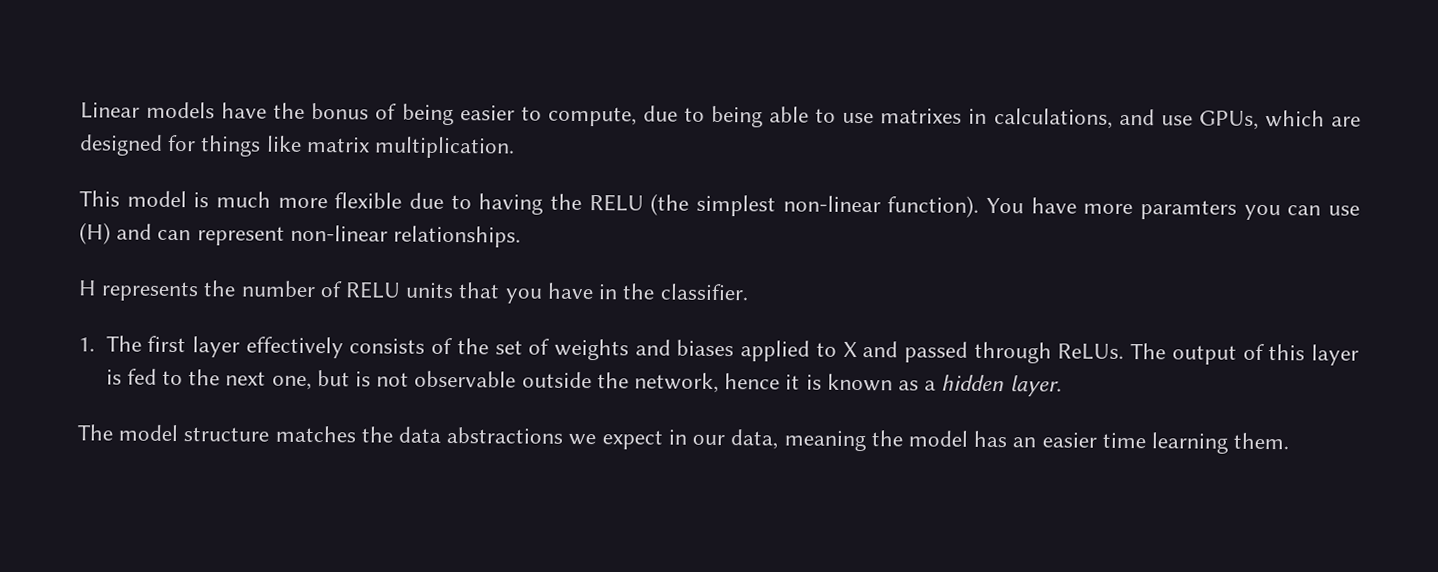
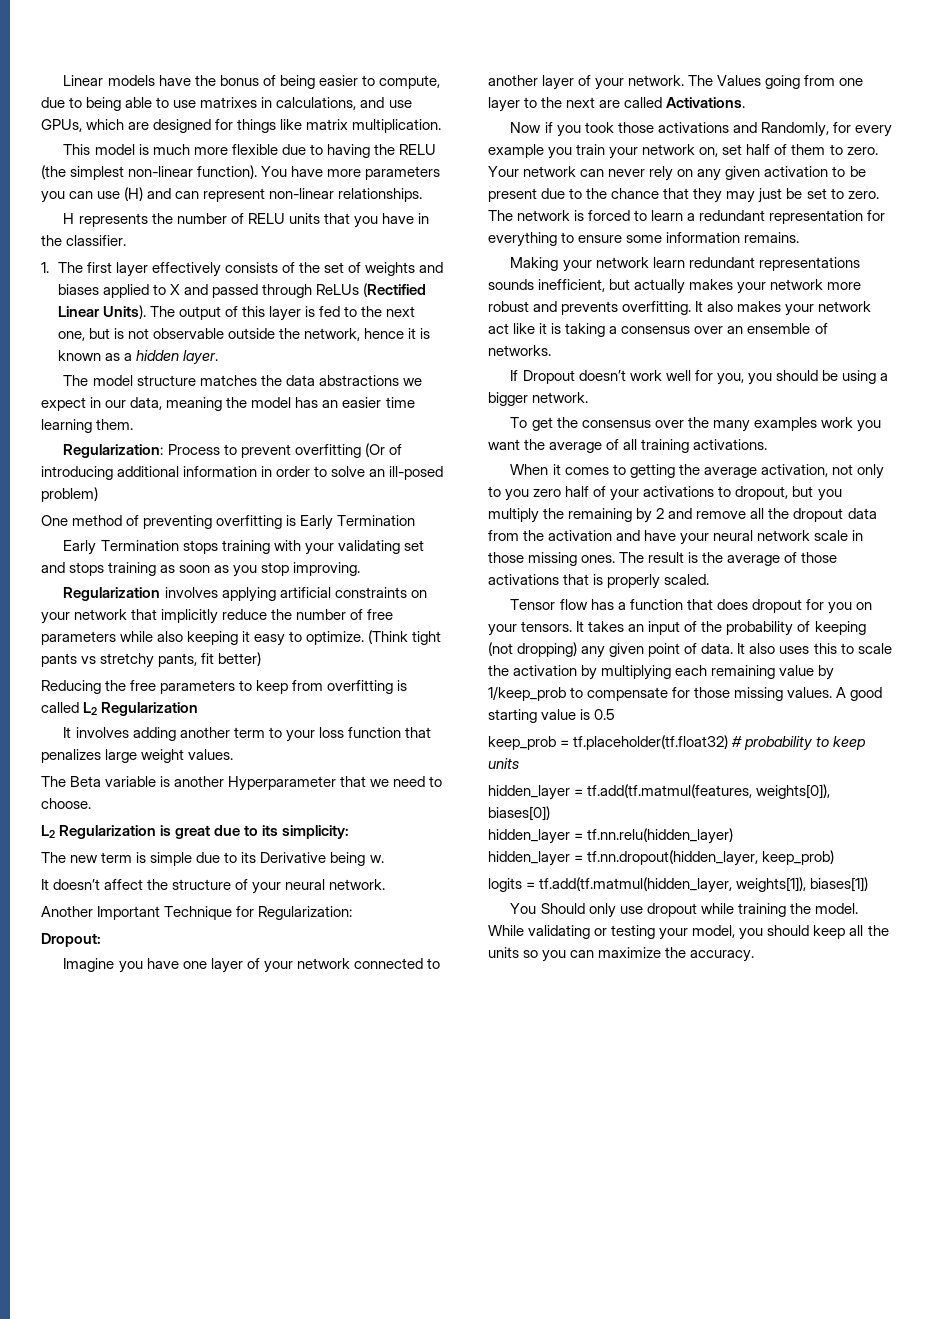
- You have more paramters you can use (H) and can represent non-linear relationships.
+ You have more parameters you can use (H) and can represent non-linear relationships.
- 1. The first layer effectively consists of the set of weights and biases applied to X and passed through ReLUs.
+ 1. The first layer effectively consists of the set of weights and biases applied to X and passed through ReLUs (Rectified Linear Units).
+ Regularization: Process to prevent overfitting (Or of introducing additional information in order to solve an ill-posed problem)
+ One method of preventing overfitting is Early Termination
+ Early Termination stops training with your validating set and stops training as soon as you stop improving.
+ Regularization involves applying artificial constraints on your network that implicitly reduce the number of free parameters while also keeping it easy to optimize. (Think tight pants vs stretchy pants, fit better)
+ Reducing the free parameters to keep from overfitting is called L2 Regularization
+ It involves adding another term to your loss function that penalizes large weight values.
+ The Beta variable is another Hyperparameter that we need to choose.
+ L2 Regularization is great due to its simplicity:
+ The new term is simple due to its Derivative being w.
+ It doesn’t affect the structure of your neural network.
+ Another Important Technique for Regularization:
+ Dropout:
+ Imagine you have one layer of your network connected to another layer of your network. The Values going from one layer to the next are called Activations.
+ Now if you took those activations and Randomly, for every example you train your network on, set half of them to zero. Your network can never rely on any given activation to be present due to the chance that they may just be set to zero. The network is forced to learn a redundant representation for everything to ensure some information remains.
+ Making your network learn redundant representations sounds inefficient, but actually makes your network more robust and prevents overfitting. It also makes your network act like it is taking a consensus over an ensemble of networks.
+ If Dropout doesn’t work well for you, you should be using a bigger network.
+ To get the consensus over the many examples work you want the average of all training activations.
+ When it comes to getting the average activation, not only to you zero half of your activations to dropout, but you multiply the remaining by 2 and remove all the dropout data from the activation and have your neural network scale in those missing ones. The result is the average of those activations that is properly scaled.
+ Tensor flow has a function that does dropout for you on your tensors. It takes an input of the probability of keeping (not dropping) any given point of data. It also uses this to scale the activation by multiplying each remaining value by 1/keep_prob to compensate for those missing values. A good starting value is 0.5
+ keep_prob = tf.placeholder(tf.float32) # probability to keep units
+ hidden_layer = tf.add(tf.matmul(features, weights[0]), biases[0])
+ hidden_layer = tf.nn.relu(hidden_layer)
+ hidden_layer = tf.nn.dropout(hidden_layer, keep_prob)
+ logits = tf.add(tf.matmul(hidden_layer, weights[1]), biases[1])
+ You Should only use dropout while training the model. While validating or testing your model, you should keep all the units so you can maximize the accuracy.

